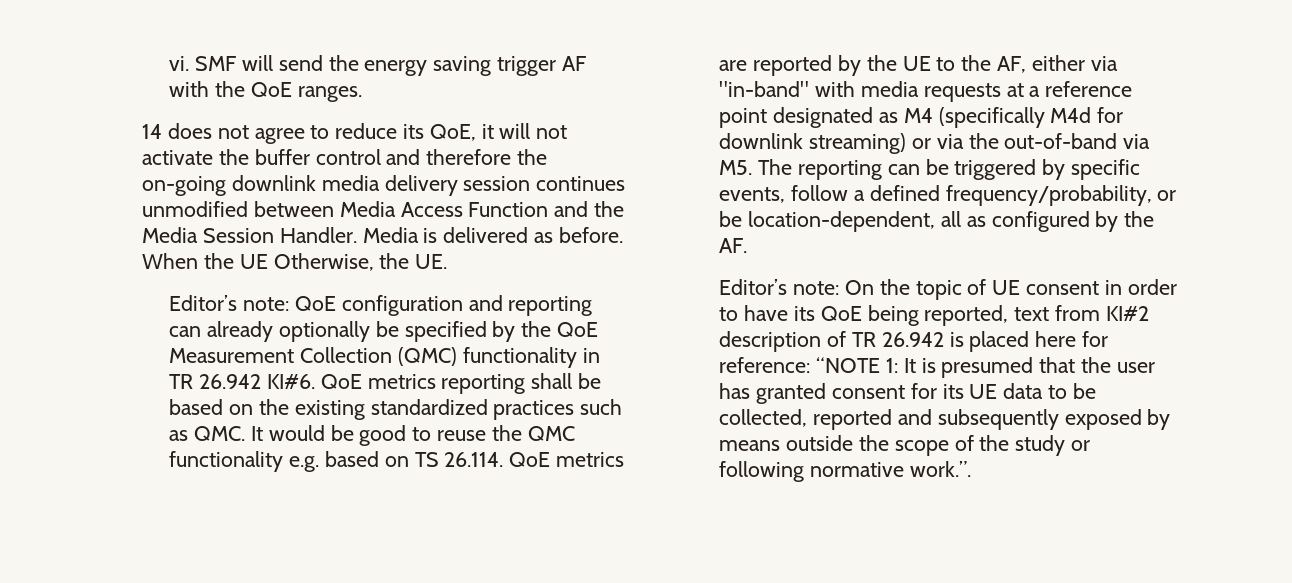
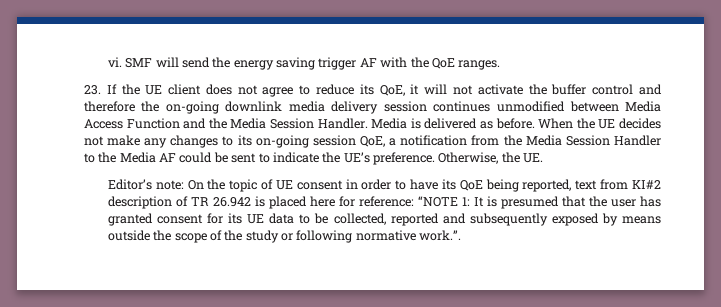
- 14 does not agree to reduce its QoE, it will not activate the buffer control and therefore the on-going downlink media delivery session continues unmodified between Media Access Function and the Media Session Handler.
+ 23. If the UE client does not agree to reduce its QoE, it will not activate the buffer control and therefore the on-going downlink media delivery session continues unmodified between Media Access Function and the Media Session Handler.
- When the UE Otherwise, the UE.
- Editor’s note: QoE configuration and reporting can already optionally be specified by the QoE Measurement Collection (QMC) functionality in TR 26.942 KI#6. QoE metrics reporting shall be based on the existing standardized practices such as QMC. It would be good to reuse the QMC functionality e.g. based on TS 26.114. QoE metrics are reported by the UE to the AF, either via "in-band" with media requests at a reference point designated as M4 (specifically M4d for downlink streaming) or via the out-of-band via M5. The reporting can be triggered by specific events, follow a defined frequency/probability, or be location-dependent, all as configured by the AF.
+ When the UE decides not make any changes to its on-going session QoE, a notification from the Media Session Handler to the Media AF could be sent to indicate the UE’s preference. Otherwise, the UE.

